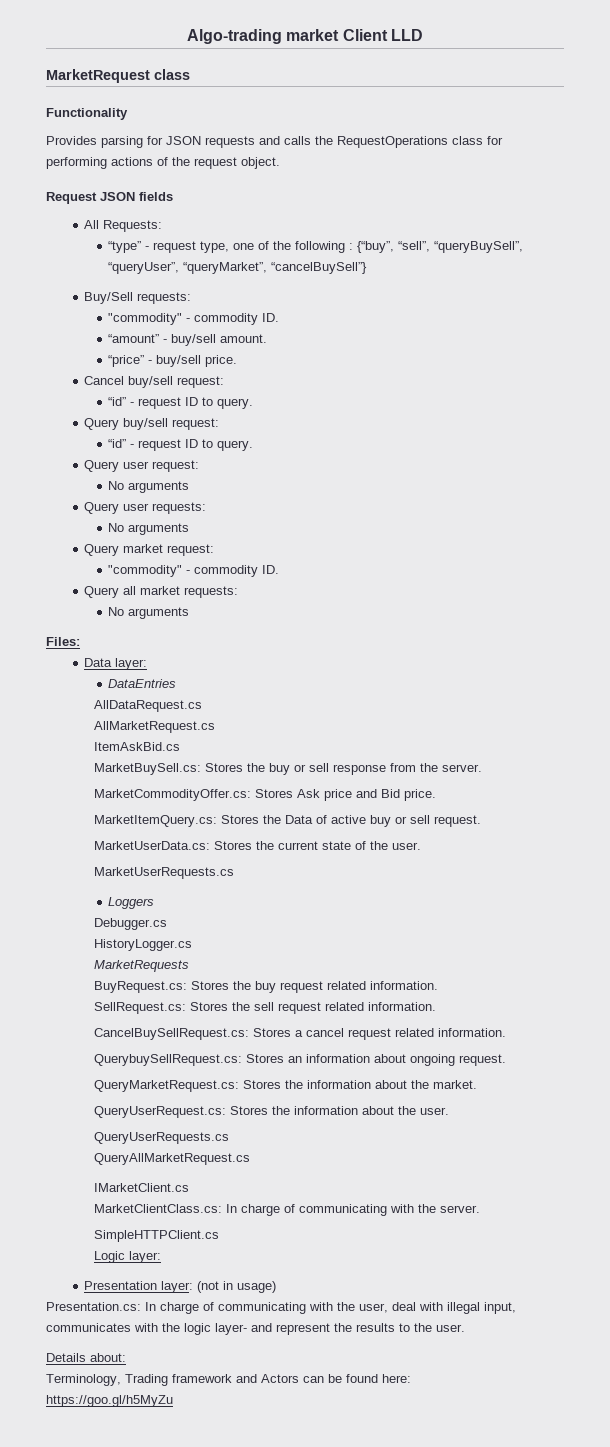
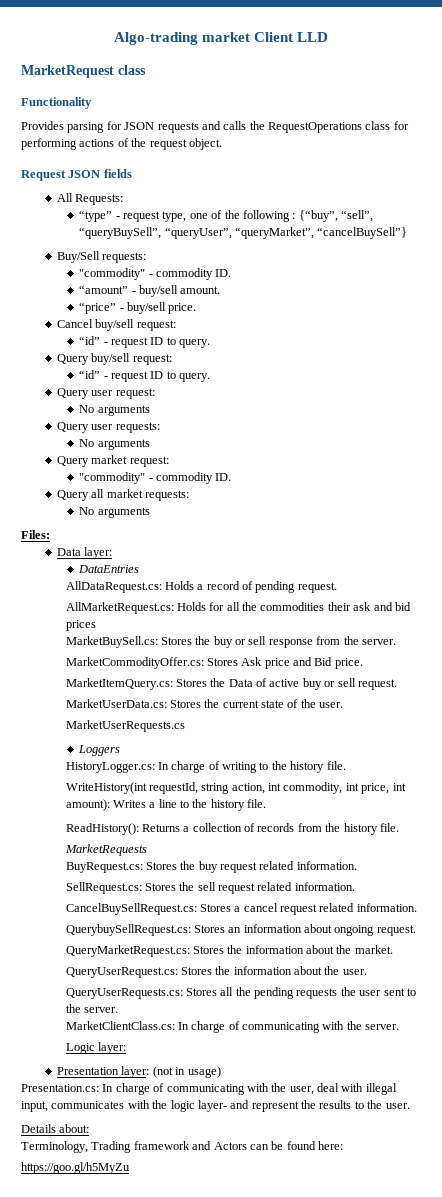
- AllDataRequest.cs
- AllMarketRequest.cs
- ItemAskBid.cs
+ AllDataRequest.cs: Holds a record of pending request.
+ AllMarketRequest.cs: Holds for all the commodities their ask and bid prices
- Debugger.cs
- HistoryLogger.cs
+ HistoryLogger.cs: In charge of writing to the history file.
+ WriteHistory(int requestId, string action, int commodity, int price, int amount): Writes a line to the history file.
+ ReadHistory(): Returns a collection of records from the history file.
- QueryUserRequests.cs
- QueryAllMarketRequest.cs
- IMarketClient.cs
+ QueryUserRequests.cs: Stores all the pending requests the user sent to the server.
- SimpleHTTPClient.cs

